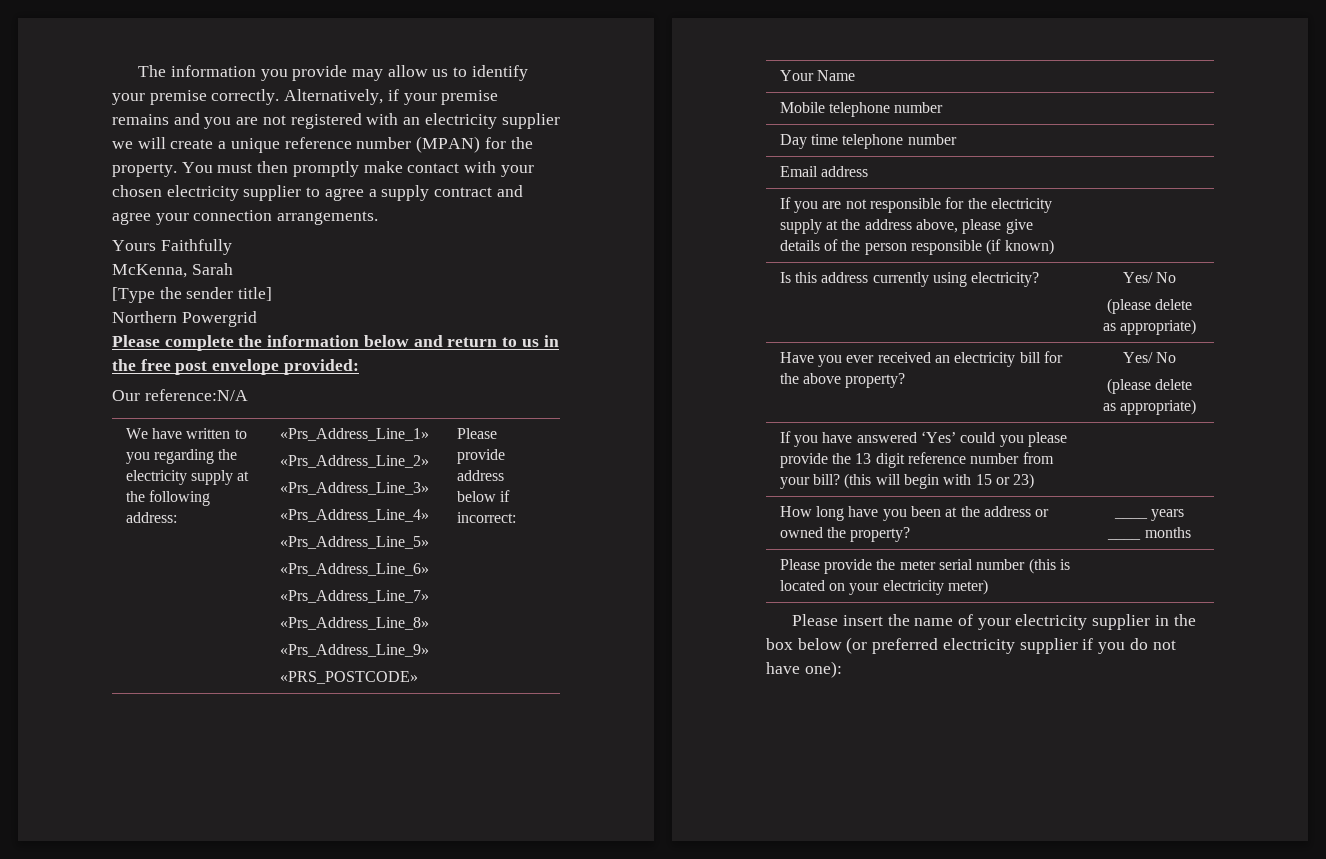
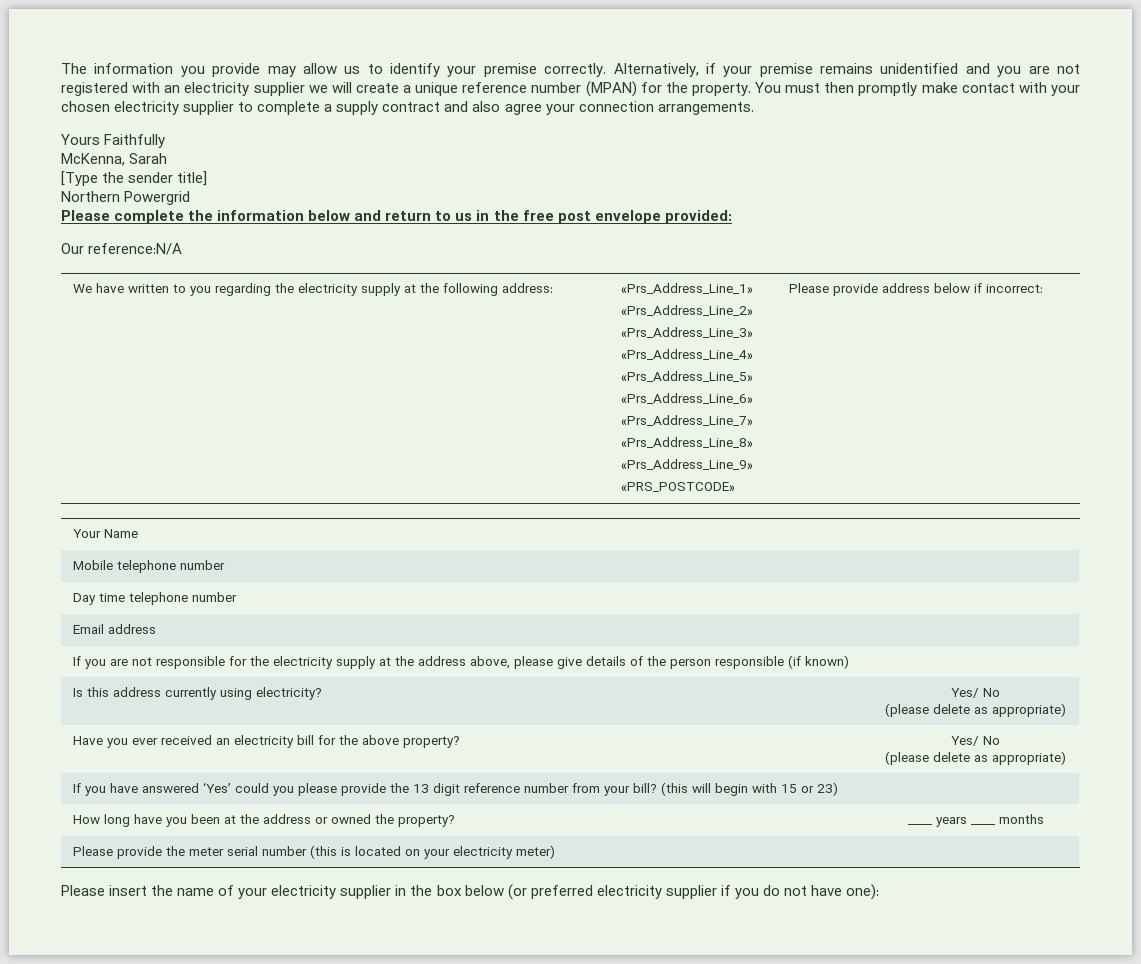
- Alternatively, if your premise remains and you are not registered with an electricity supplier we will create a unique reference number (MPAN) for the property.
+ Alternatively, if your premise remains unidentified and you are not registered with an electricity supplier we will create a unique reference number (MPAN) for the property.
- You must then promptly make contact with your chosen electricity supplier to agree a supply contract and agree your connection arrangements.
+ You must then promptly make contact with your chosen electricity supplier to complete a supply contract and also agree your connection arrangements.

